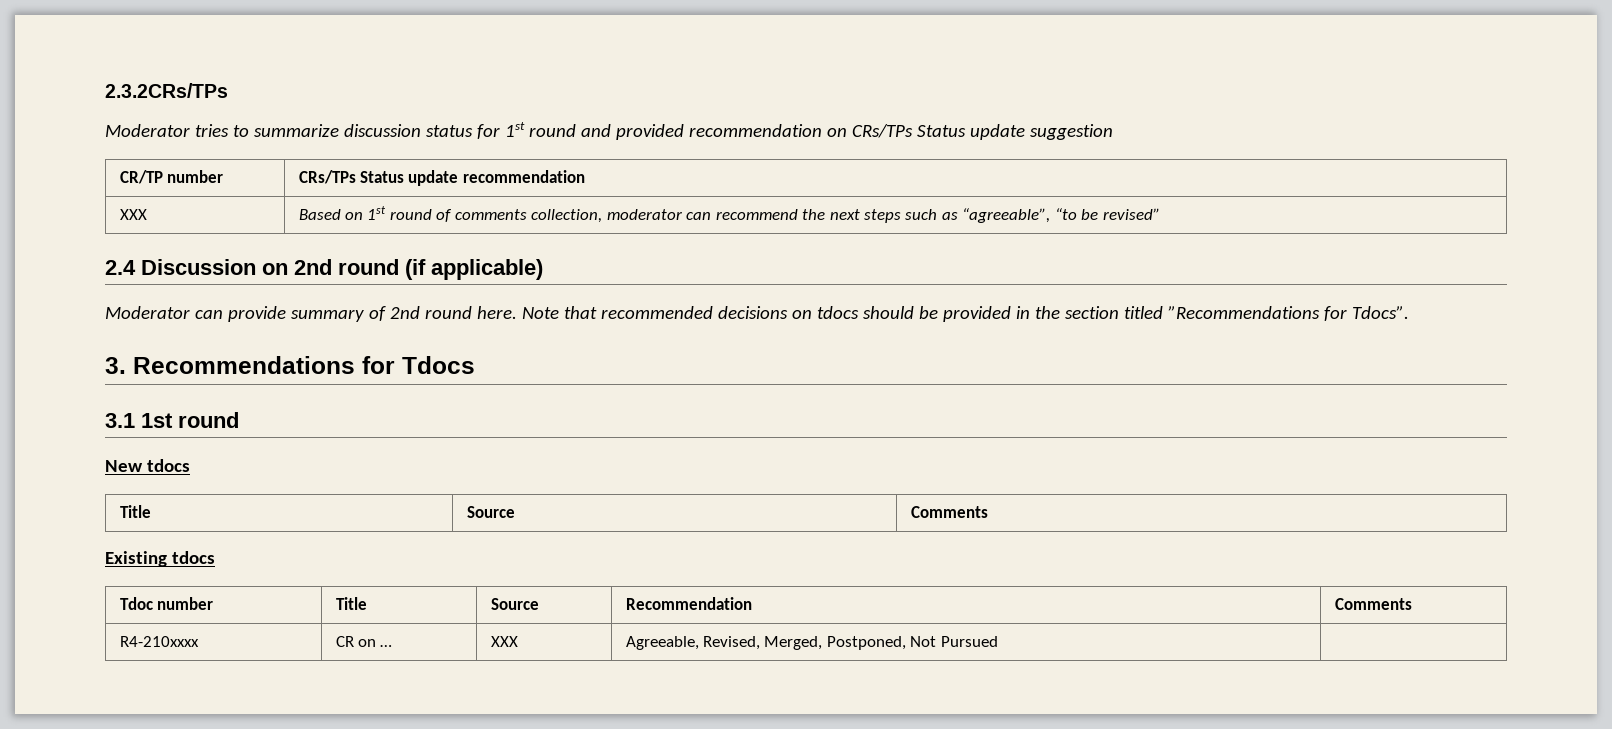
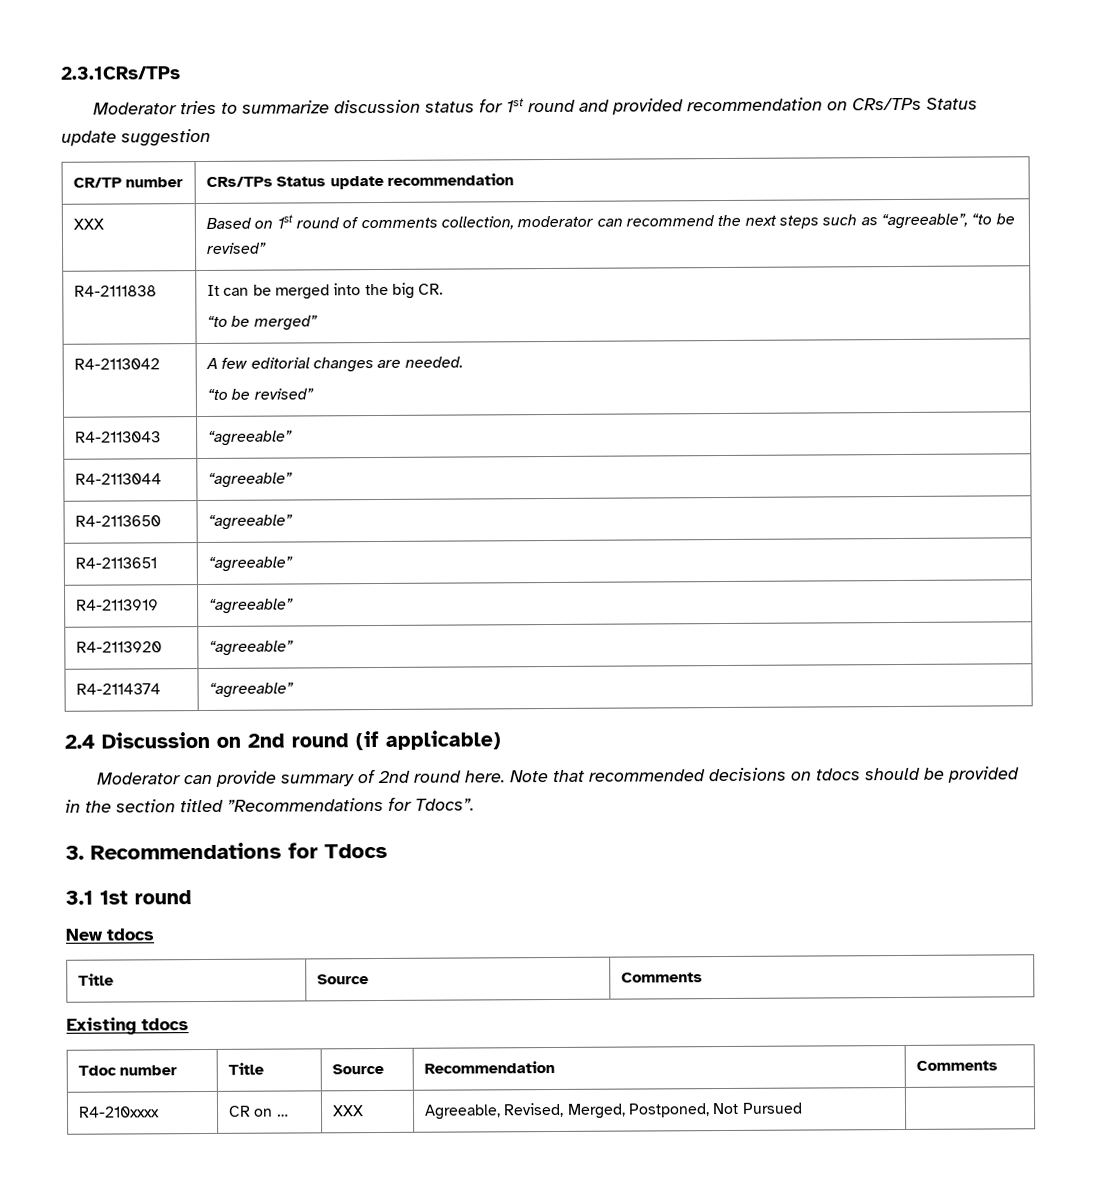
- 2.3.2CRs/TPs
+ 2.3.1CRs/TPs
+ R4-2111838 | It can be merged into the big CR.
+ “to be merged”
+ R4-2113042 | A few editorial changes are needed.
+ “to be revised”
+ R4-2113043 | “agreeable”
+ R4-2113044 | “agreeable”
+ R4-2113650 | “agreeable”
+ R4-2113651 | “agreeable”
+ R4-2113919 | “agreeable”
+ R4-2113920 | “agreeable”
+ R4-2114374 | “agreeable”

